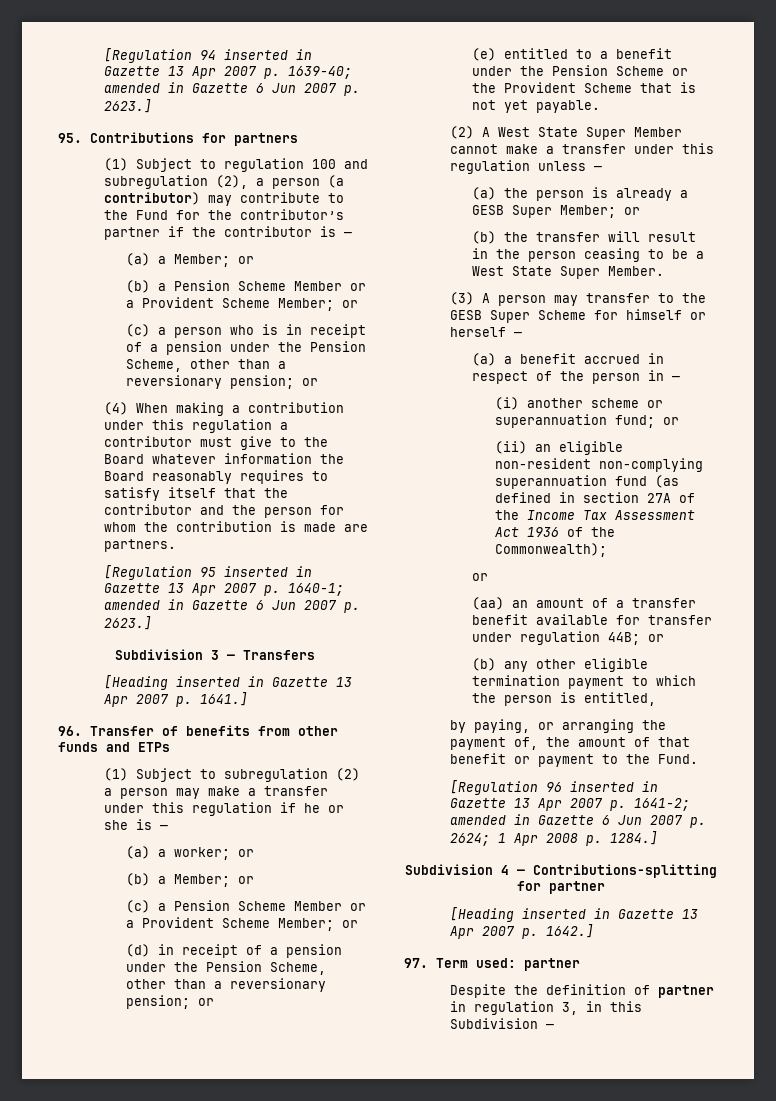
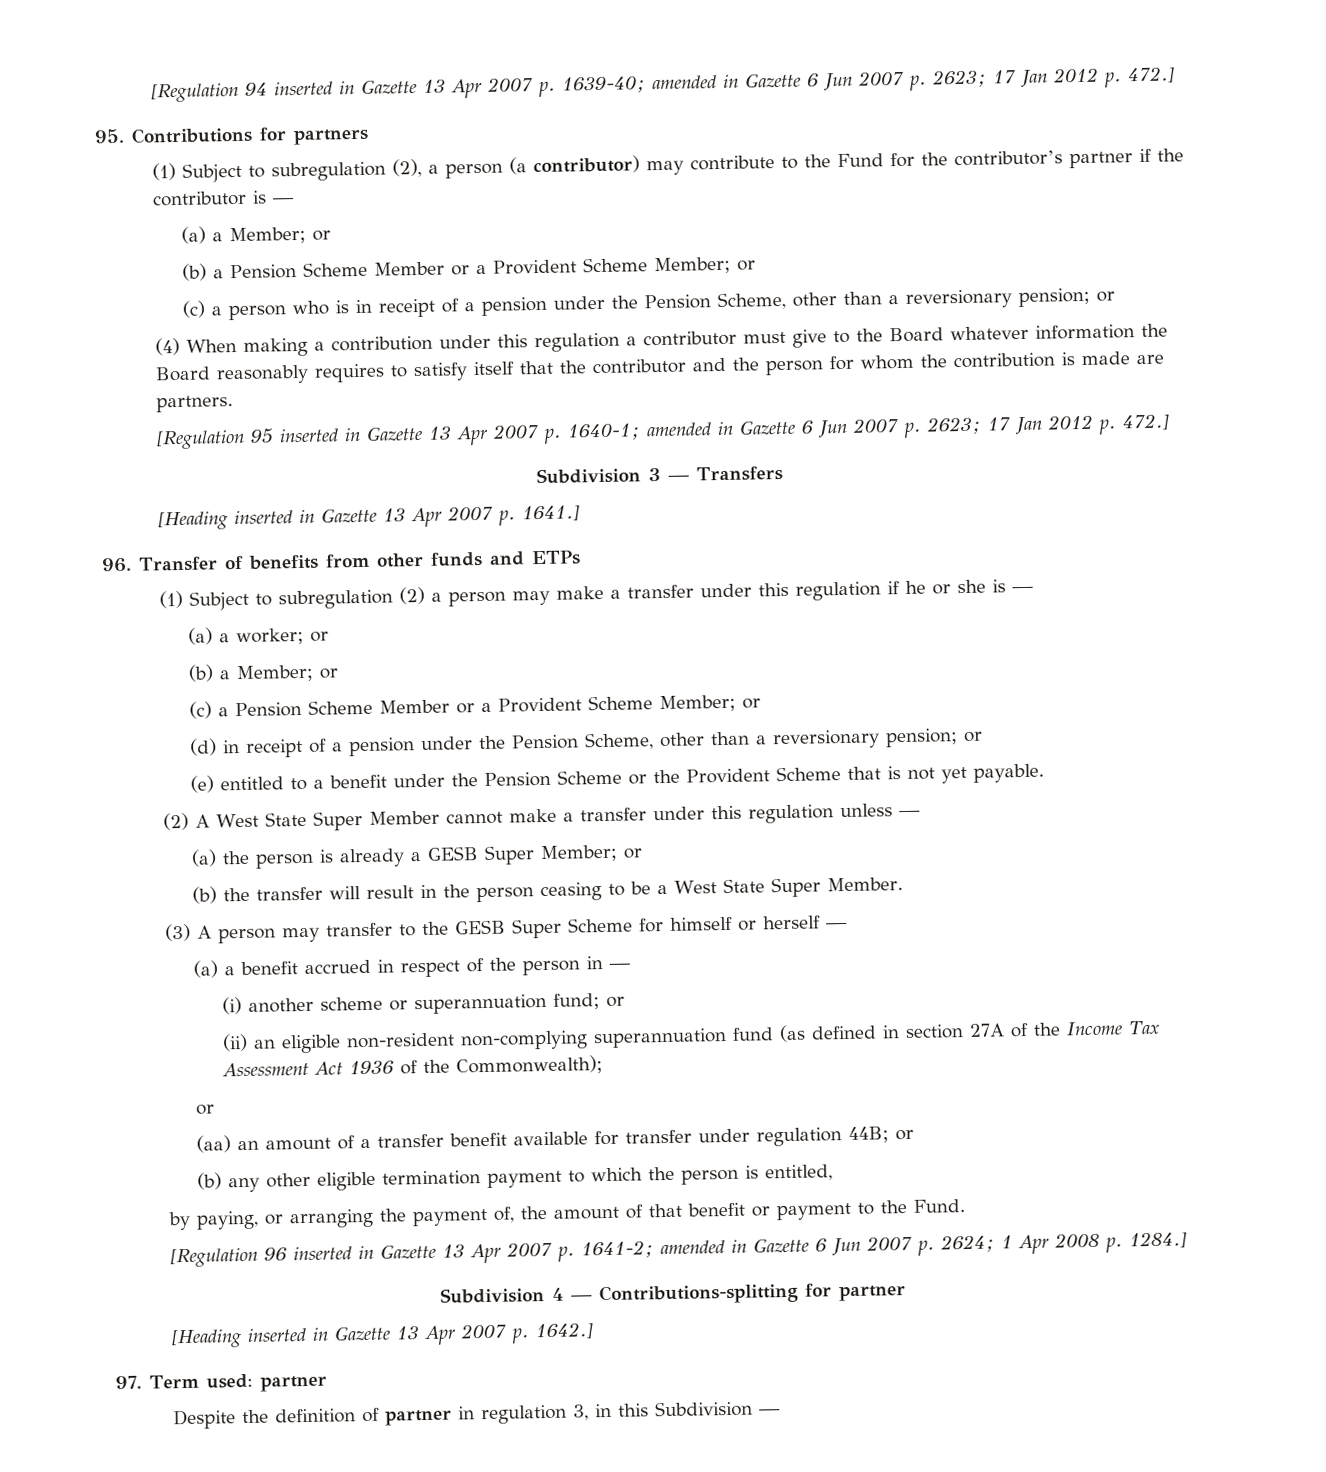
- [Regulation 94 inserted in Gazette 13 Apr 2007 p. 1639-40; amended in Gazette 6 Jun 2007 p. 2623.]
+ [Regulation 94 inserted in Gazette 13 Apr 2007 p. 1639-40; amended in Gazette 6 Jun 2007 p. 2623; 17 Jan 2012 p. 472.]
- (1) Subject to regulation 100 and subregulation (2), a person (a contributor) may contribute to the Fund for the contributor’s partner if the contributor is —
+ (1) Subject to subregulation (2), a person (a contributor) may contribute to the Fund for the contributor’s partner if the contributor is —
- [Regulation 95 inserted in Gazette 13 Apr 2007 p. 1640-1; amended in Gazette 6 Jun 2007 p. 2623.]
+ [Regulation 95 inserted in Gazette 13 Apr 2007 p. 1640-1; amended in Gazette 6 Jun 2007 p. 2623; 17 Jan 2012 p. 472.]

